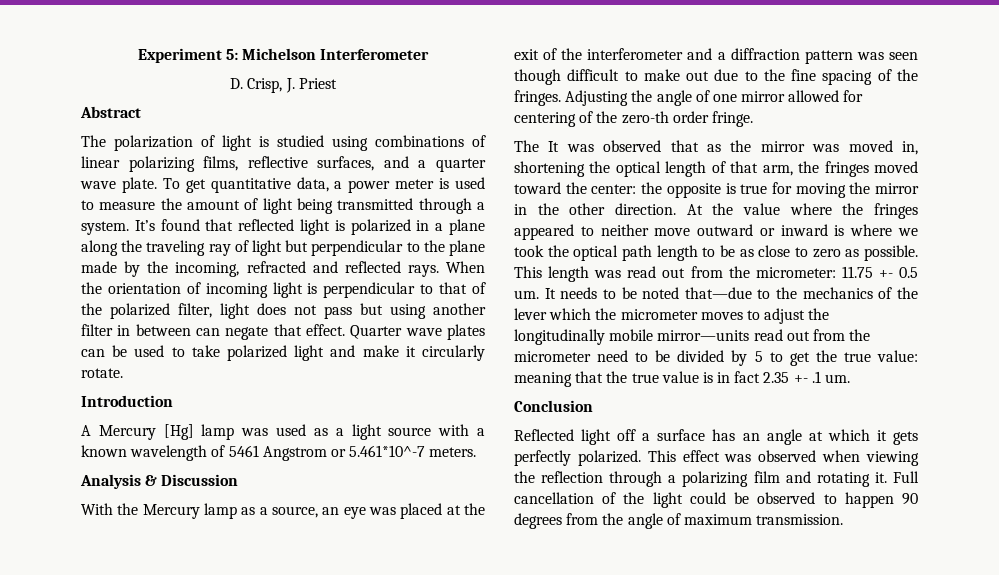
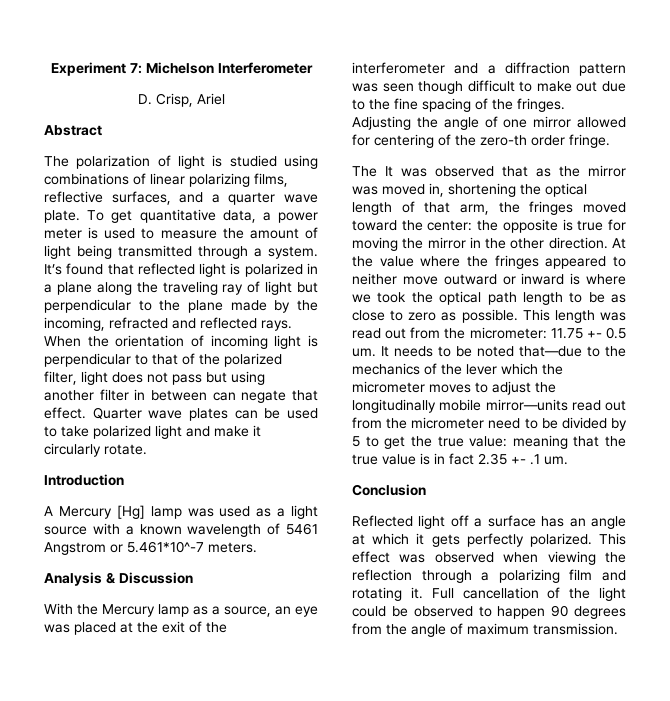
- Experiment 5: Michelson Interferometer
+ Experiment 7: Michelson Interferometer
- D. Crisp, J. Priest
+ D. Crisp, Ariel

